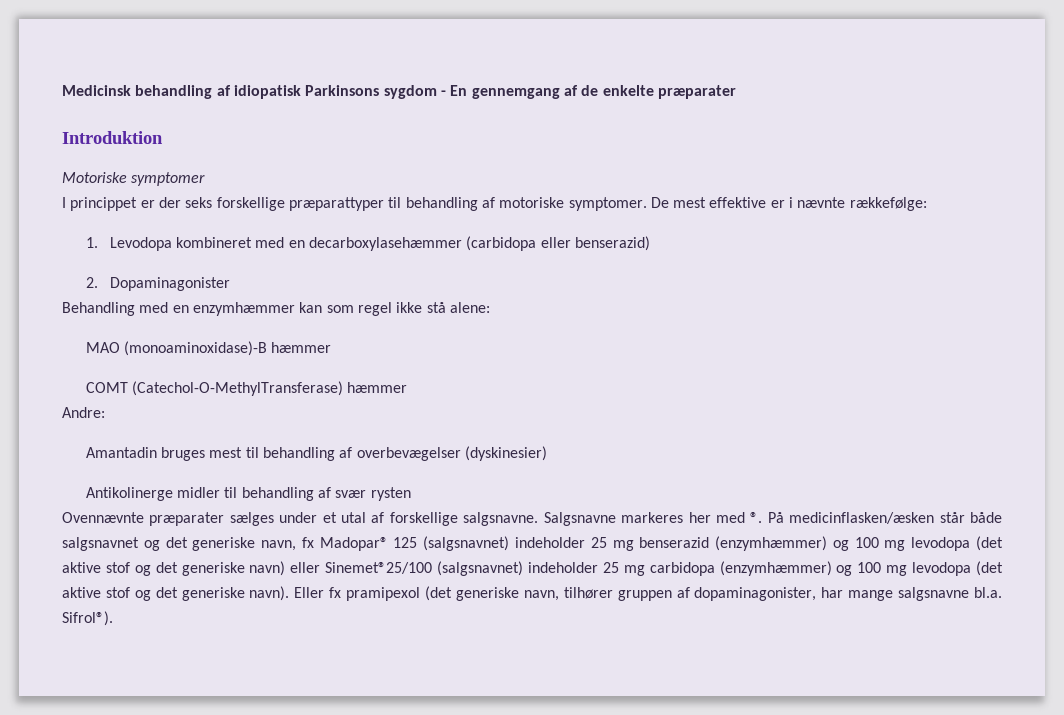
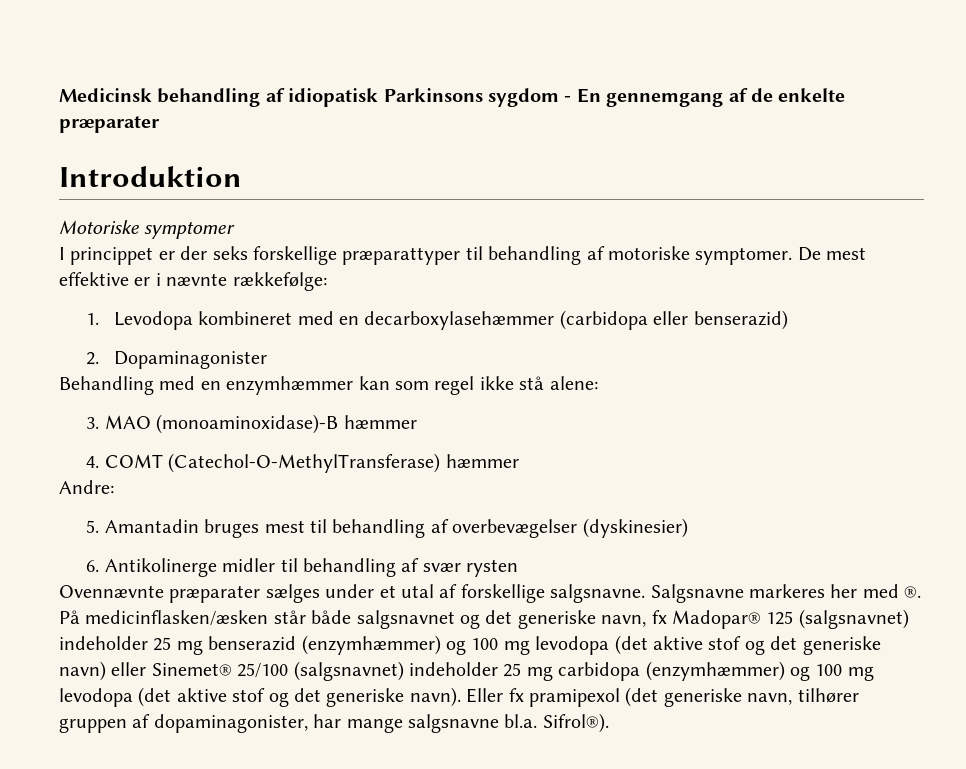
- MAO (monoaminoxidase)-B hæmmer
+ 3. MAO (monoaminoxidase)-B hæmmer
- COMT (Catechol-O-MethylTransferase) hæmmer
+ 4. COMT (Catechol-O-MethylTransferase) hæmmer
- Amantadin bruges mest til behandling af overbevægelser (dyskinesier)
+ 5. Amantadin bruges mest til behandling af overbevægelser (dyskinesier)
- Antikolinerge midler til behandling af svær rysten
+ 6. Antikolinerge midler til behandling af svær rysten
- På medicinflasken/æsken står både salgsnavnet og det generiske navn, fx Madopar® 125 (salgsnavnet) indeholder 25 mg benserazid (enzymhæmmer) og 100 mg levodopa (det aktive stof og det generiske navn) eller Sinemet®25/100 (salgsnavnet) indeholder 25 mg carbidopa (enzymhæmmer) og 100 mg levodopa (det aktive stof og det generiske navn).
+ På medicinflasken/æsken står både salgsnavnet og det generiske navn, fx Madopar® 125 (salgsnavnet) indeholder 25 mg benserazid (enzymhæmmer) og 100 mg levodopa (det aktive stof og det generiske navn) eller Sinemet® 25/100 (salgsnavnet) indeholder 25 mg carbidopa (enzymhæmmer) og 100 mg levodopa (det aktive stof og det generiske navn).

